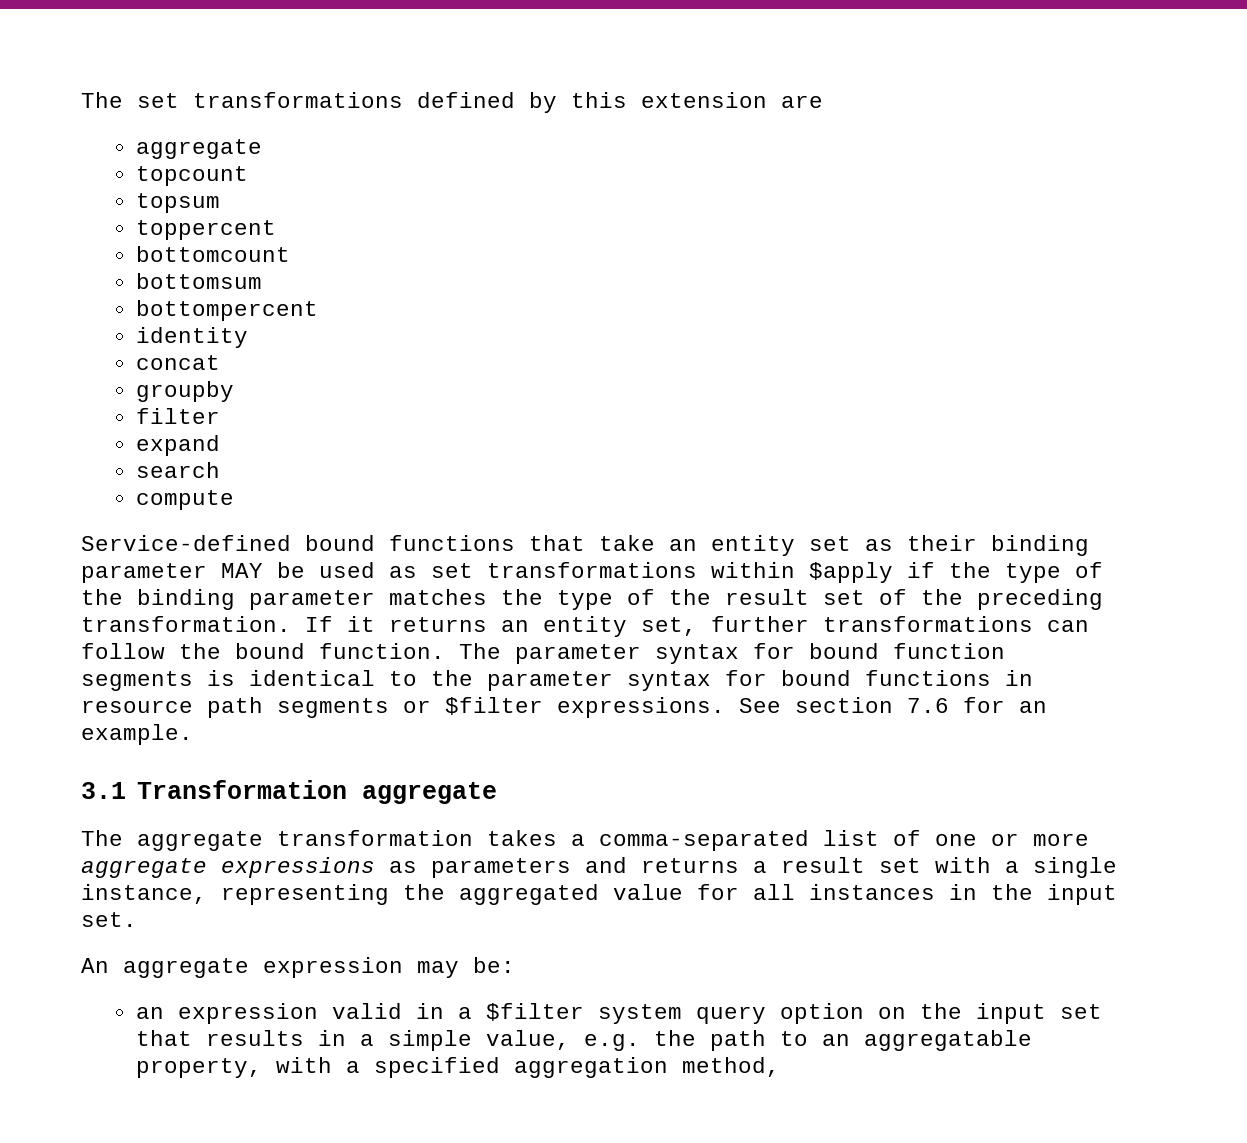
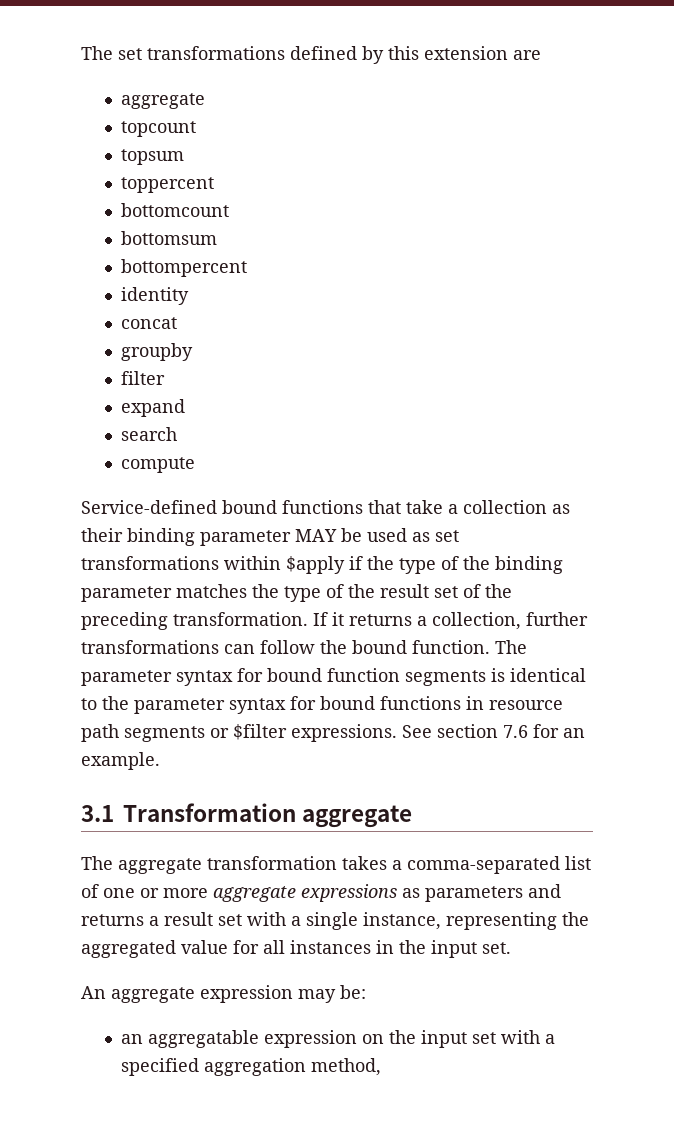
- Service-defined bound functions that take an entity set as their binding parameter MAY be used as set transformations within $apply if the type of the binding parameter matches the type of the result set of the preceding transformation.
+ Service-defined bound functions that take a collection as their binding parameter MAY be used as set transformations within $apply if the type of the binding parameter matches the type of the result set of the preceding transformation.
- If it returns an entity set, further transformations can follow the bound function.
+ If it returns a collection, further transformations can follow the bound function.
- an expression valid in a $filter system query option on the input set that results in a simple value, e.g. the path to an aggregatable property, with a specified aggregation method,
+ an aggregatable expression on the input set with a specified aggregation method,

